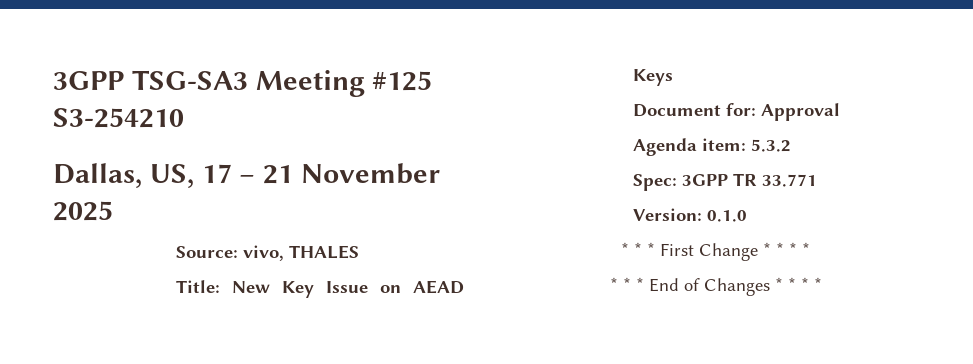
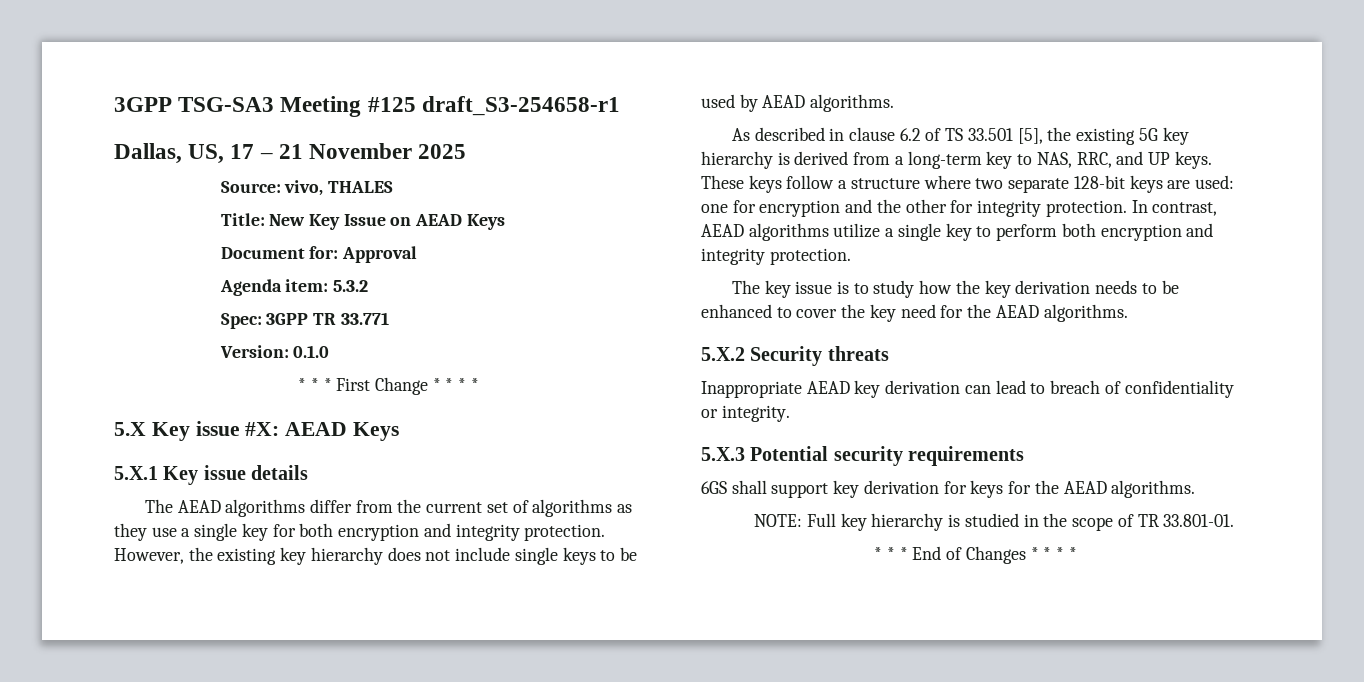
- 3GPP TSG-SA3 Meeting #125 S3-254210
+ 3GPP TSG-SA3 Meeting #125 draft_S3-254658-r1
+ 5.X Key issue #X: AEAD Keys
+ 5.X.1 Key issue details
+ The AEAD algorithms differ from the current set of algorithms as they use a single key for both encryption and integrity protection. However, the existing key hierarchy does not include single keys to be used by AEAD algorithms.
+ As described in clause 6.2 of TS 33.501 [5], the existing 5G key hierarchy is derived from a long-term key to NAS, RRC, and UP keys. These keys follow a structure where two separate 128-bit keys are used: one for encryption and the other for integrity protection. In contrast, AEAD algorithms utilize a single key to perform both encryption and integrity protection.
+ The key issue is to study how the key derivation needs to be enhanced to cover the key need for the AEAD algorithms.
+ 5.X.2 Security threats
+ Inappropriate AEAD key derivation can lead to breach of confidentiality or integrity.
+ 5.X.3 Potential security requirements
+ 6GS shall support key derivation for keys for the AEAD algorithms.
+ NOTE: Full key hierarchy is studied in the scope of TR 33.801-01.

